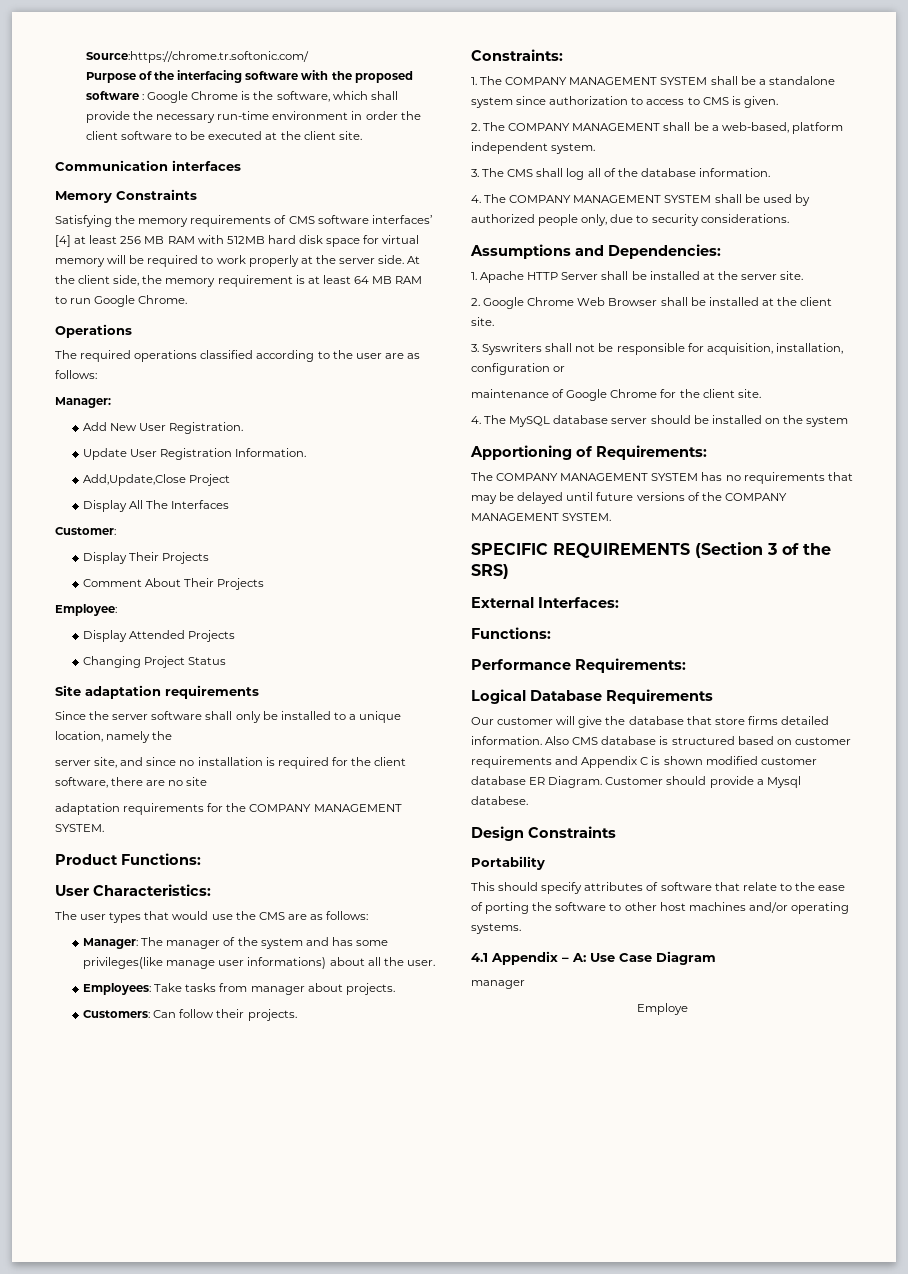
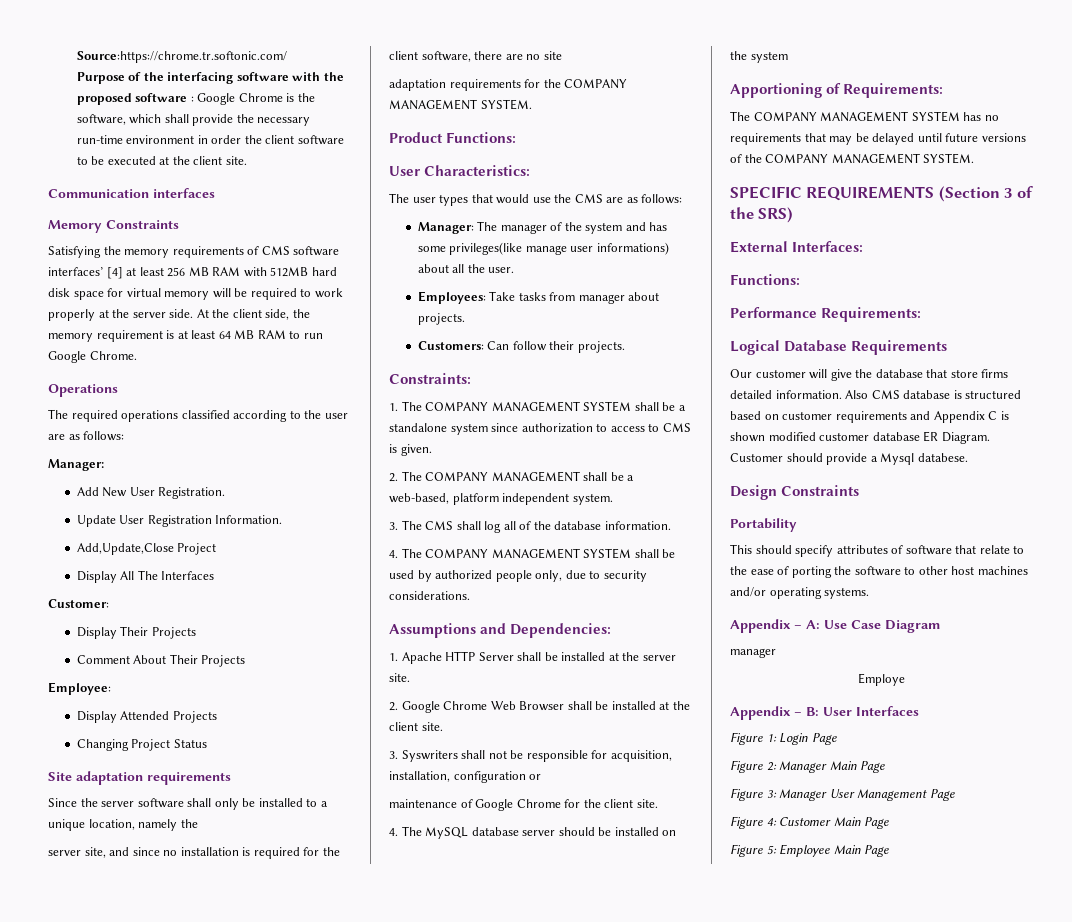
- 4.1 Appendix – A: Use Case Diagram
+ Appendix – A: Use Case Diagram
+ Appendix – B: User Interfaces
+ Figure 1: Login Page
+ Figure 2: Manager Main Page
+ Figure 3: Manager User Management Page
+ Figure 4: Customer Main Page
+ Figure 5: Employee Main Page

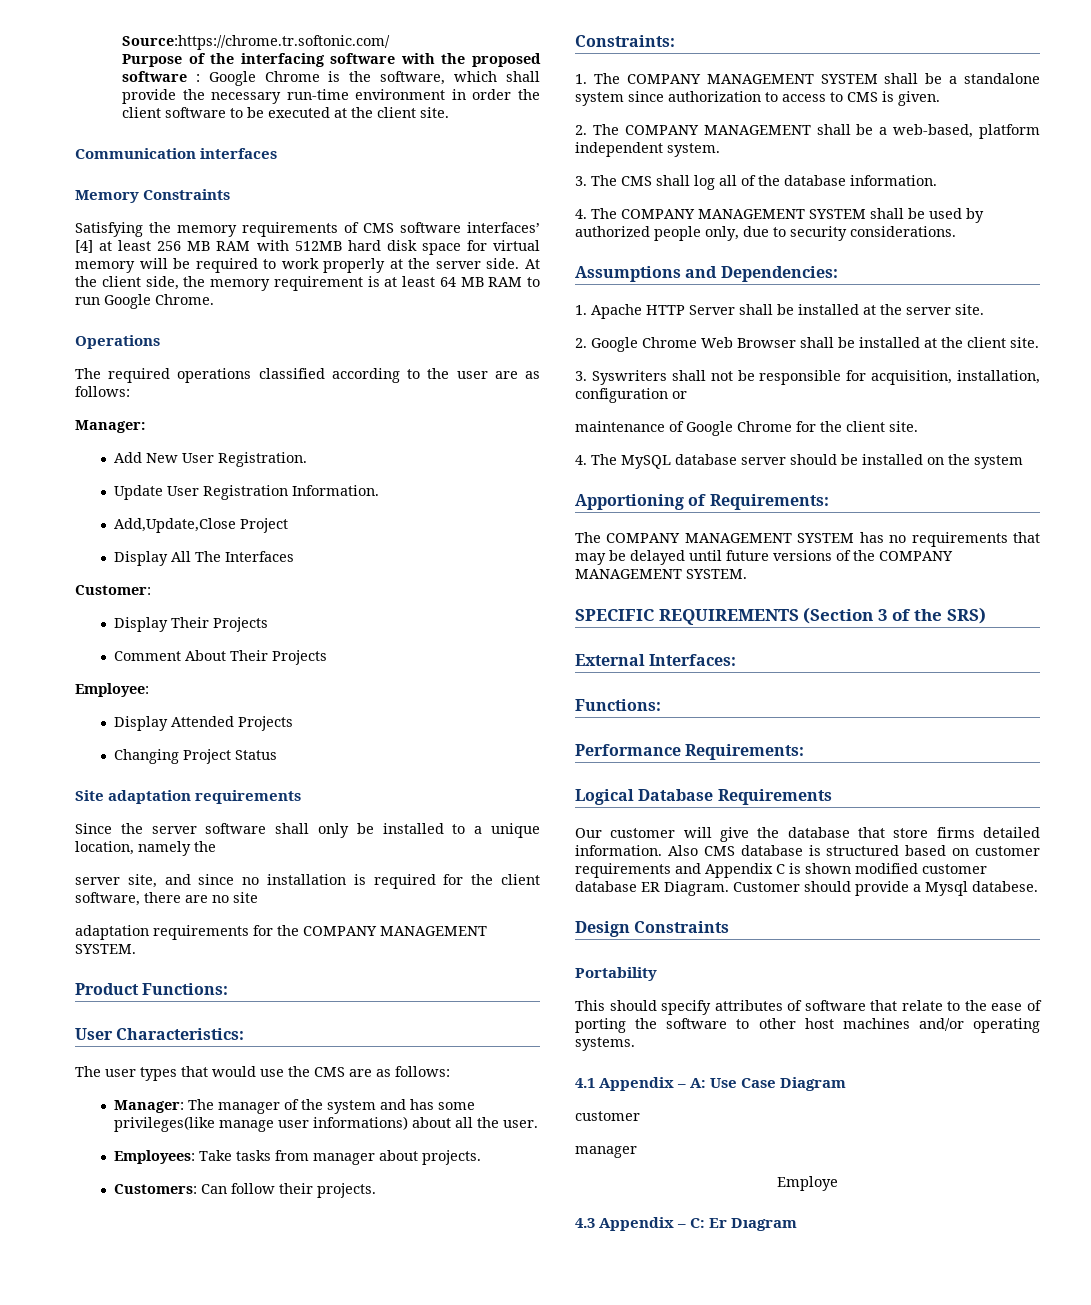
- Appendix – A: Use Case Diagram
+ 4.1 Appendix – A: Use Case Diagram
+ customer
- Appendix – B: User Interfaces
- Figure 1: Login Page
- Figure 2: Manager Main Page
- Figure 3: Manager User Management Page
- Figure 4: Customer Main Page
- Figure 5: Employee Main Page
+ 4.3 Appendix – C: Er Dıagram

